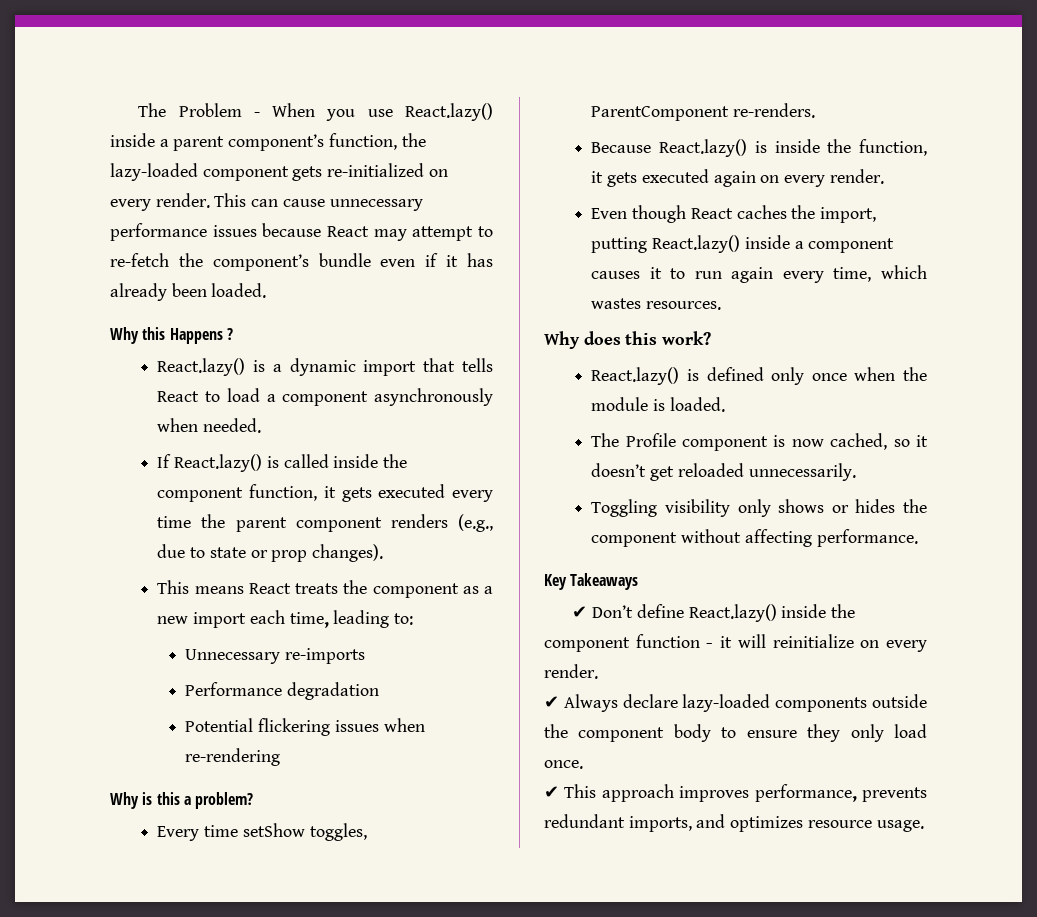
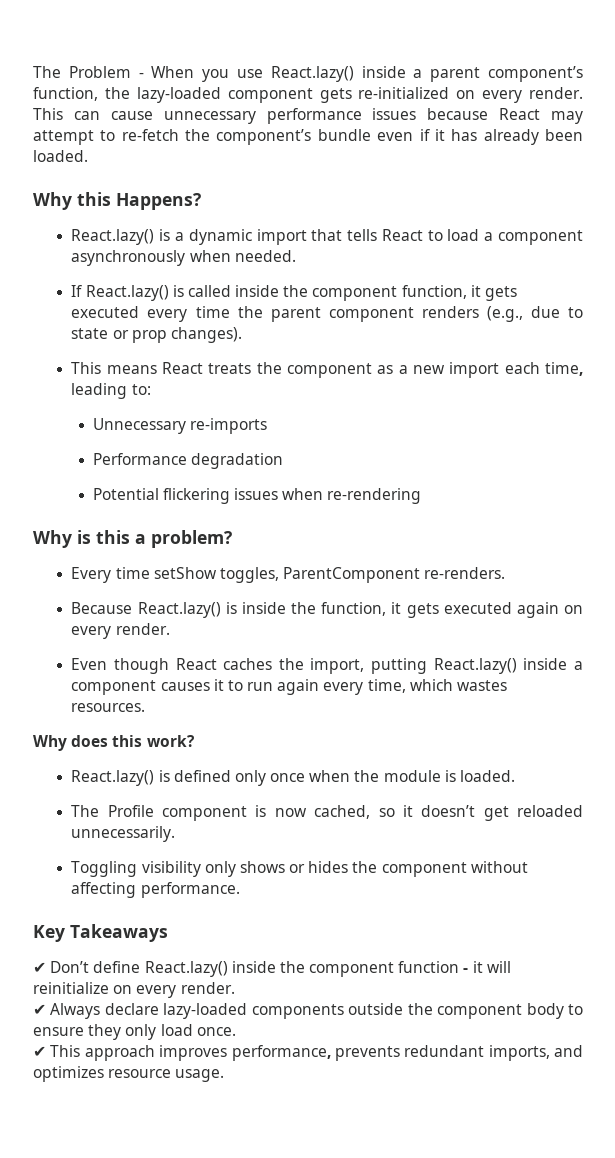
- Why this Happens ?
+ Why this Happens?

